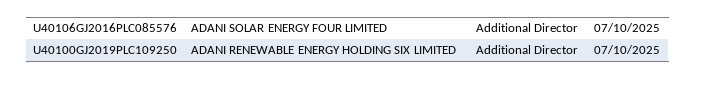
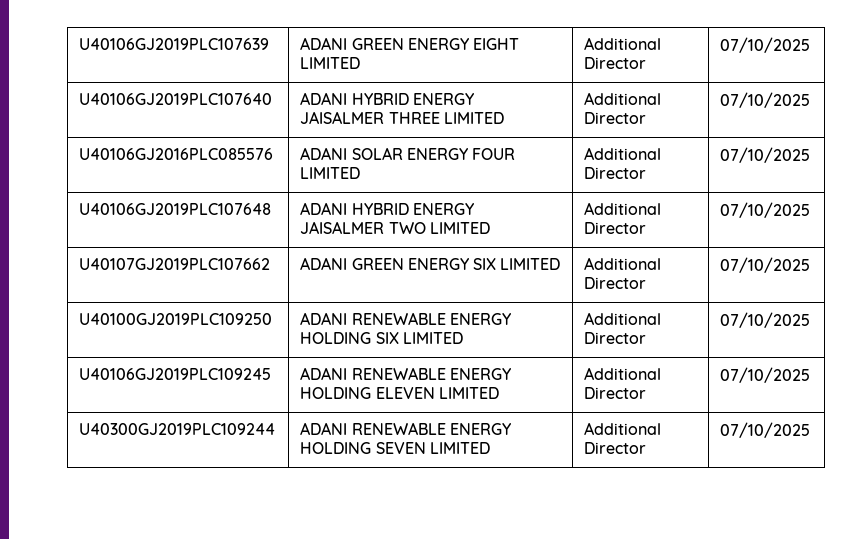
+ U40106GJ2019PLC107639 | ADANI GREEN ENERGY EIGHT LIMITED | Additional Director | 07/10/2025
+ U40106GJ2019PLC107640 | ADANI HYBRID ENERGY JAISALMER THREE LIMITED | Additional Director | 07/10/2025
+ U40106GJ2019PLC107648 | ADANI HYBRID ENERGY JAISALMER TWO LIMITED | Additional Director | 07/10/2025
+ U40107GJ2019PLC107662 | ADANI GREEN ENERGY SIX LIMITED | Additional Director | 07/10/2025
+ U40106GJ2019PLC109245 | ADANI RENEWABLE ENERGY HOLDING ELEVEN LIMITED | Additional Director | 07/10/2025
+ U40300GJ2019PLC109244 | ADANI RENEWABLE ENERGY HOLDING SEVEN LIMITED | Additional Director | 07/10/2025

